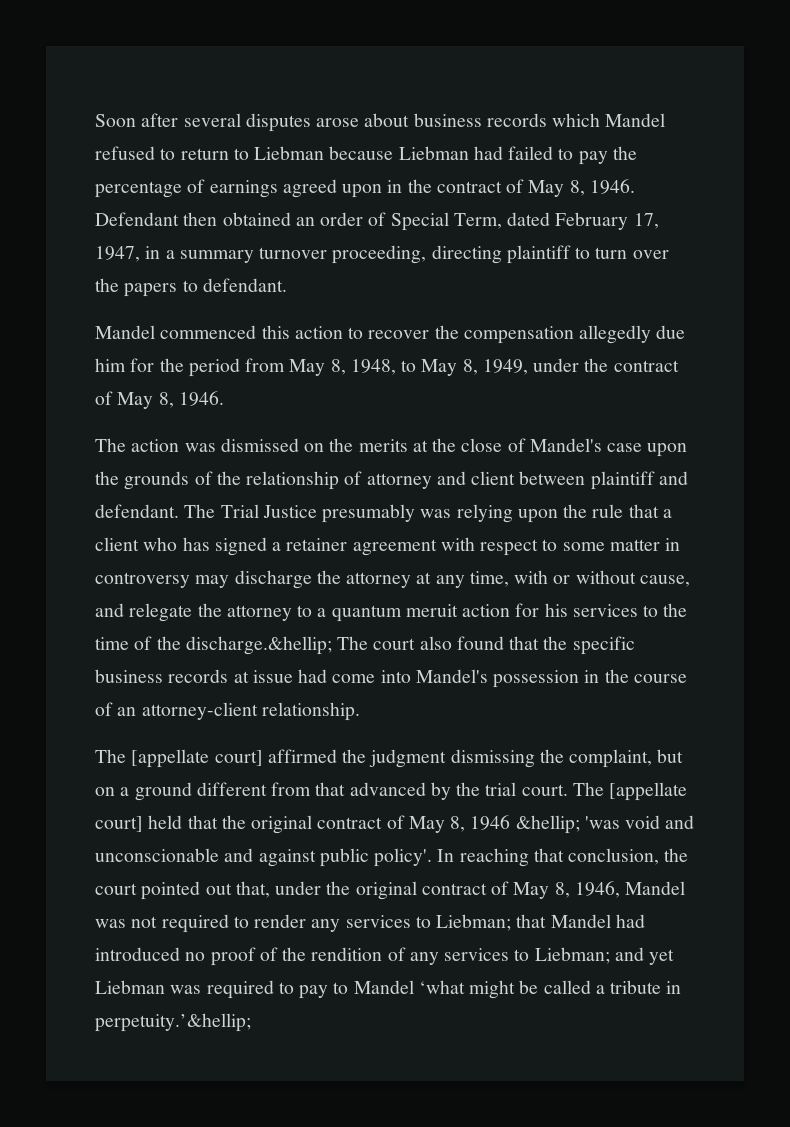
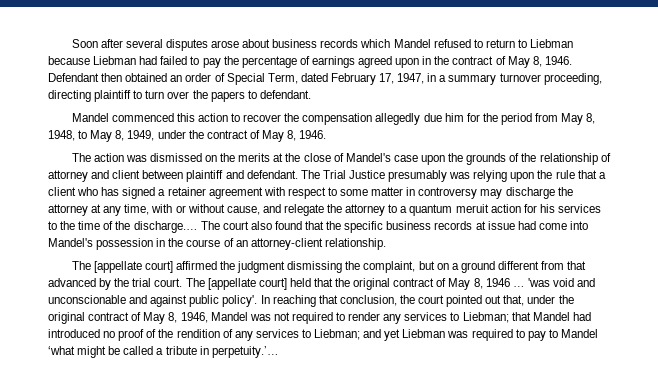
- The Trial Justice presumably was relying upon the rule that a client who has signed a retainer agreement with respect to some matter in controversy may discharge the attorney at any time, with or without cause, and relegate the attorney to a quantum meruit action for his services to the time of the discharge.&hellip;
+ The Trial Justice presumably was relying upon the rule that a client who has signed a retainer agreement with respect to some matter in controversy may discharge the attorney at any time, with or without cause, and relegate the attorney to a quantum meruit action for his services to the time of the discharge.…
- The [appellate court] held that the original contract of May 8, 1946 &hellip; 'was void and unconscionable and against public policy'.
+ The [appellate court] held that the original contract of May 8, 1946 … 'was void and unconscionable and against public policy'.
- In reaching that conclusion, the court pointed out that, under the original contract of May 8, 1946, Mandel was not required to render any services to Liebman; that Mandel had introduced no proof of the rendition of any services to Liebman; and yet Liebman was required to pay to Mandel ‘what might be called a tribute in perpetuity.’&hellip;
+ In reaching that conclusion, the court pointed out that, under the original contract of May 8, 1946, Mandel was not required to render any services to Liebman; that Mandel had introduced no proof of the rendition of any services to Liebman; and yet Liebman was required to pay to Mandel ‘what might be called a tribute in perpetuity.’…

